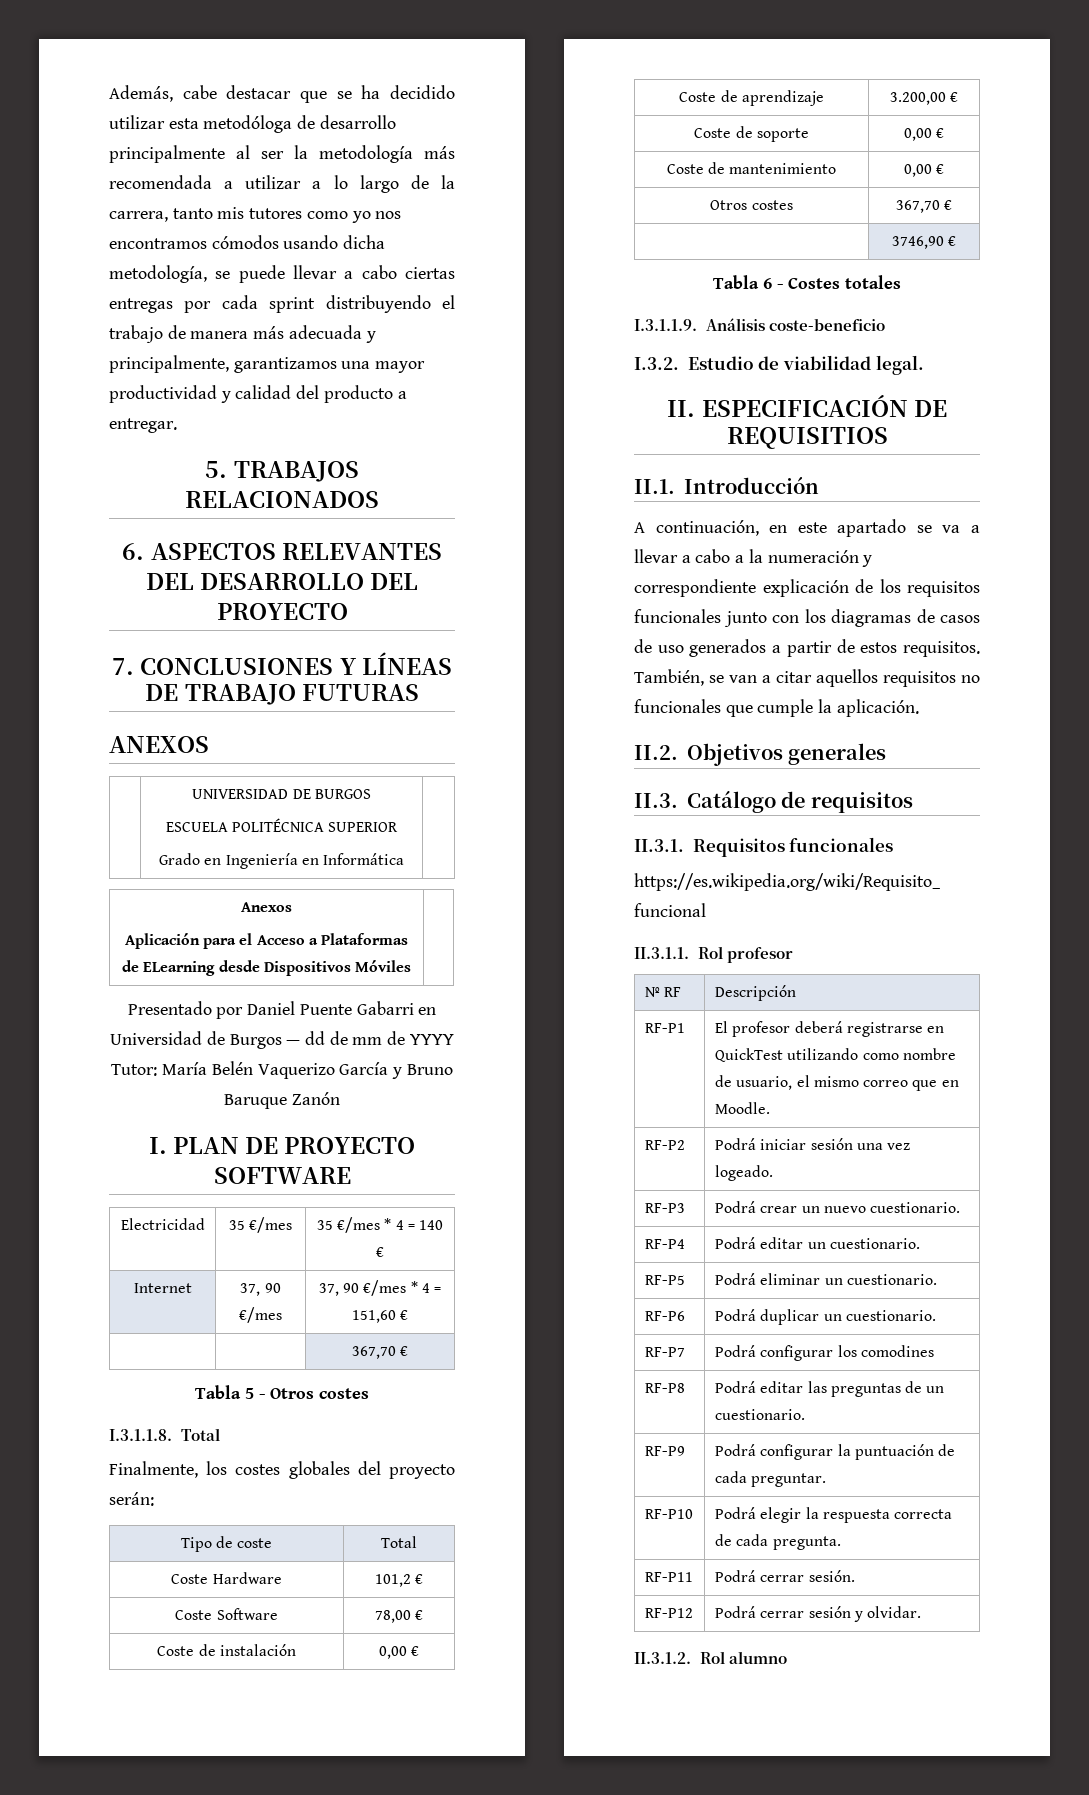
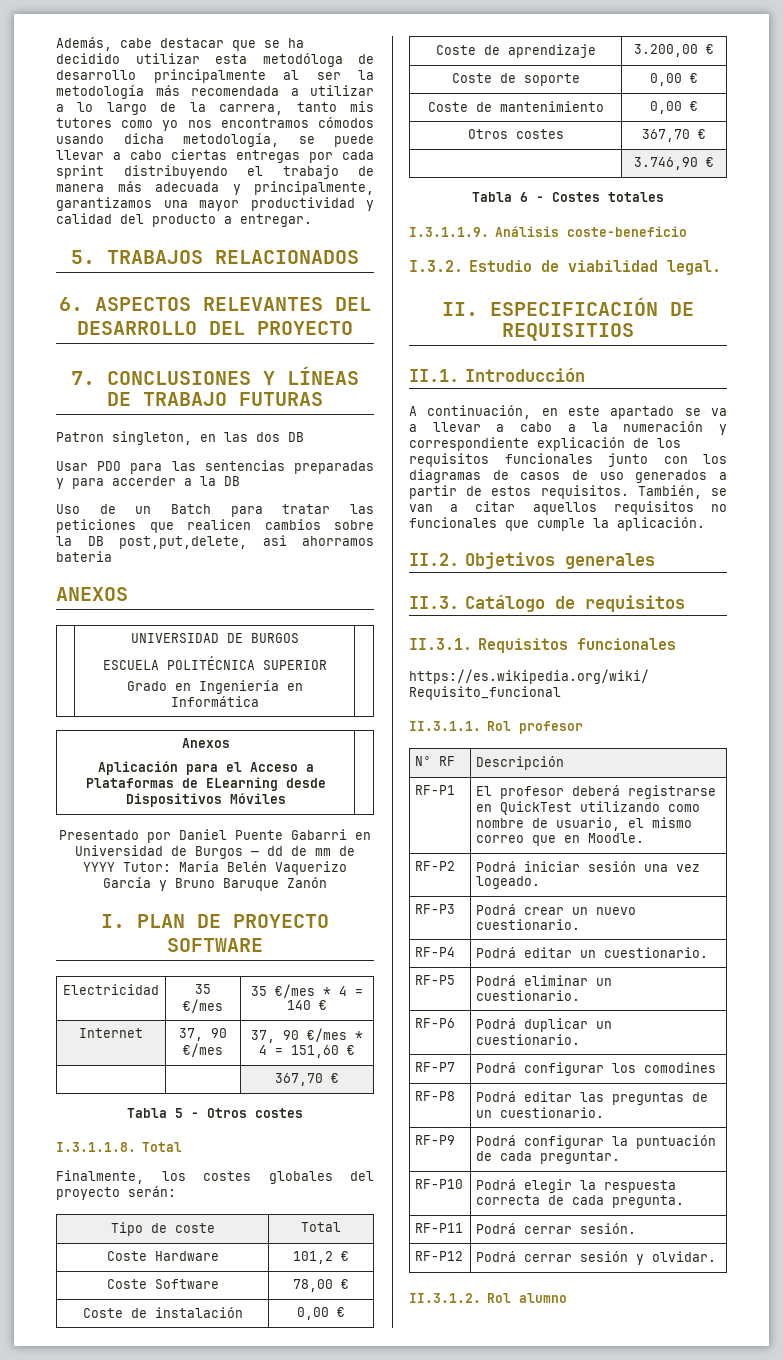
+ Patron singleton, en las dos DB
+ Usar PDO para las sentencias preparadas y para accerder a la DB
+ Uso de un Batch para tratar las peticiones que realicen cambios sobre la DB post,put,delete, asi ahorramos bateria
- | 3746,90 €
+ | 3.746,90 €

